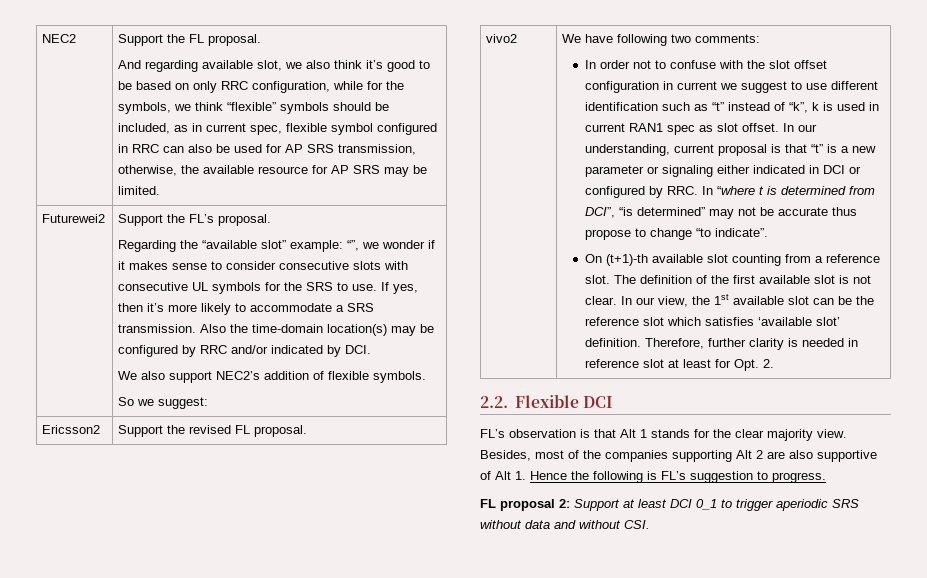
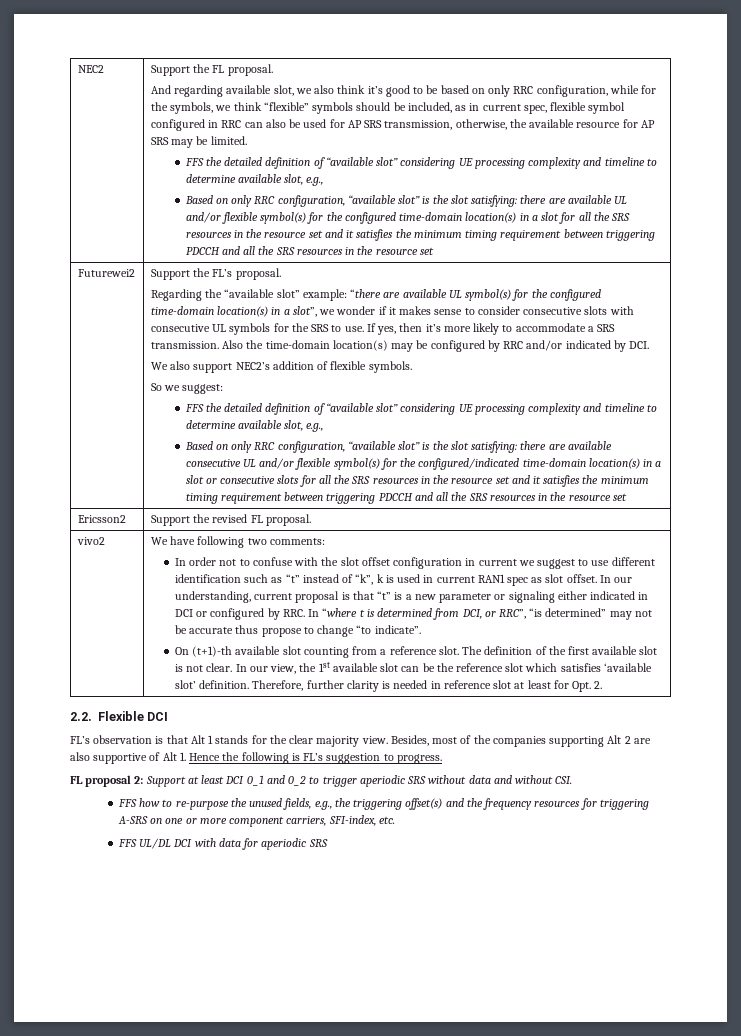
  And regarding available slot, we also think it’s good to be based on only RRC configuration, while for the symbols, we think “flexible” symbols should be included, as in current spec, flexible symbol configured in RRC can also be used for AP SRS transmission, otherwise, the available resource for AP SRS may be limited.
+ FFS the detailed definition of “available slot” considering UE processing complexity and timeline to determine available slot, e.g.,
+ Based on only RRC configuration, “available slot” is the slot satisfying: there are available UL and/or flexible symbol(s) for the configured time-domain location(s) in a slot for all the SRS resources in the resource set and it satisfies the minimum timing requirement between triggering PDCCH and all the SRS resources in the resource set
- Regarding the “available slot” example: “”, we wonder if it makes sense to consider consecutive slots with consecutive UL symbols for the SRS to use.
+ Regarding the “available slot” example: “there are available UL symbol(s) for the configured time-domain location(s) in a slot”, we wonder if it makes sense to consider consecutive slots with consecutive UL symbols for the SRS to use.
  So we suggest:
+ FFS the detailed definition of “available slot” considering UE processing complexity and timeline to determine available slot, e.g.,
+ Based on only RRC configuration, “available slot” is the slot satisfying: there are available consecutive UL and/or flexible symbol(s) for the configured/indicated time-domain location(s) in a slot or consecutive slots for all the SRS resources in the resource set and it satisfies the minimum timing requirement between triggering PDCCH and all the SRS resources in the resource set
- In our understanding, current proposal is that “t” is a new parameter or signaling either indicated in DCI or configured by RRC. In “where t is determined from DCI”, “is determined” may not be accurate thus propose to change “to indicate”.
+ In our understanding, current proposal is that “t” is a new parameter or signaling either indicated in DCI or configured by RRC. In “where t is determined from DCI, or RRC”, “is determined” may not be accurate thus propose to change “to indicate”.
- FL proposal 2: Support at least DCI 0_1 to trigger aperiodic SRS without data and without CSI.
+ FL proposal 2: Support at least DCI 0_1 and 0_2 to trigger aperiodic SRS without data and without CSI.
+ FFS how to re-purpose the unused fields, e.g., the triggering offset(s) and the frequency resources for triggering A-SRS on one or more component carriers, SFI-index, etc.
+ FFS UL/DL DCI with data for aperiodic SRS

